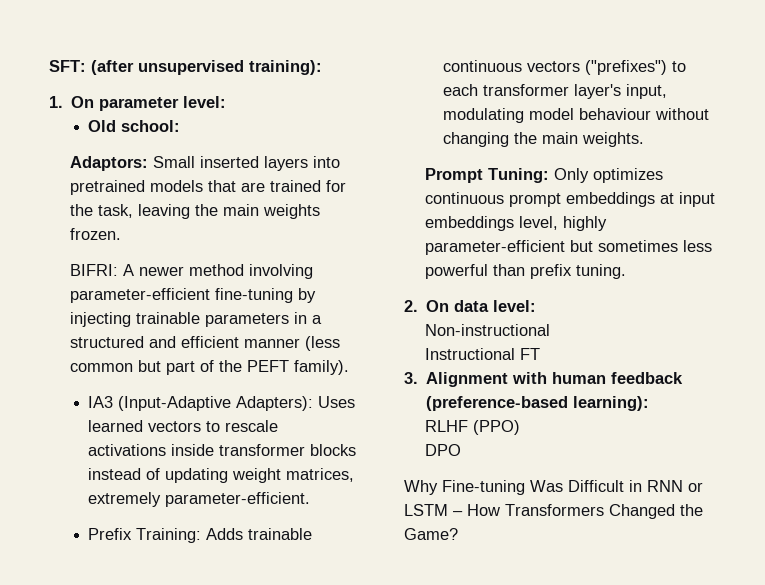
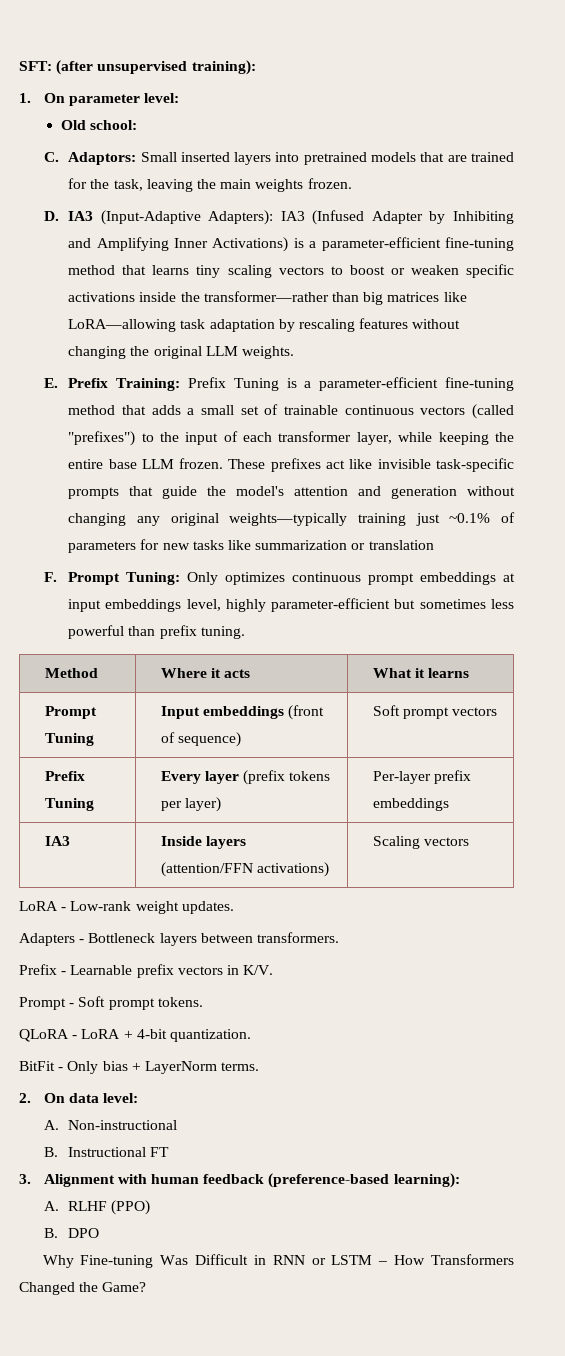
- Adaptors: Small inserted layers into pretrained models that are trained for the task, leaving the main weights frozen.
+ C. Adaptors: Small inserted layers into pretrained models that are trained for the task, leaving the main weights frozen.
- BIFRI: A newer method involving parameter-efficient fine-tuning by injecting trainable parameters in a structured and efficient manner (less common but part of the PEFT family).
- IA3 (Input-Adaptive Adapters): Uses learned vectors to rescale activations inside transformer blocks instead of updating weight matrices, extremely parameter-efficient.
- Prefix Training: Adds trainable continuous vectors ("prefixes") to each transformer layer's input, modulating model behaviour without changing the main weights.
- Prompt Tuning: Only optimizes continuous prompt embeddings at input embeddings level, highly parameter-efficient but sometimes less powerful than prefix tuning.
+ D. IA3 (Input-Adaptive Adapters): IA3 (Infused Adapter by Inhibiting and Amplifying Inner Activations) is a parameter-efficient fine-tuning method that learns tiny scaling vectors to boost or weaken specific activations inside the transformer—rather than big matrices like LoRA—allowing task adaptation by rescaling features without changing the original LLM weights.
+ E. Prefix Training: Prefix Tuning is a parameter-efficient fine-tuning method that adds a small set of trainable continuous vectors (called "prefixes") to the input of each transformer layer, while keeping the entire base LLM frozen. These prefixes act like invisible task-specific prompts that guide the model's attention and generation without changing any original weights—typically training just ~0.1% of parameters for new tasks like summarization or translation
+ F. Prompt Tuning: Only optimizes continuous prompt embeddings at input embeddings level, highly parameter-efficient but sometimes less powerful than prefix tuning.
+ Method | Where it acts | What it learns
+ Prompt Tuning | Input embeddings (front of sequence) | Soft prompt vectors
+ Prefix Tuning | Every layer (prefix tokens per layer) | Per-layer prefix embeddings
+ IA3 | Inside layers (attention/FFN activations) | Scaling vectors
+ LoRA - Low-rank weight updates.
+ Adapters - Bottleneck layers between transformers.
+ Prefix - Learnable prefix vectors in K/V.
+ Prompt - Soft prompt tokens.
+ QLoRA - LoRA + 4-bit quantization.
+ BitFit - Only bias + LayerNorm terms.
- Non-instructional
+ A. Non-instructional
- Instructional FT
+ B. Instructional FT
- RLHF (PPO)
+ A. RLHF (PPO)
- DPO
+ B. DPO

